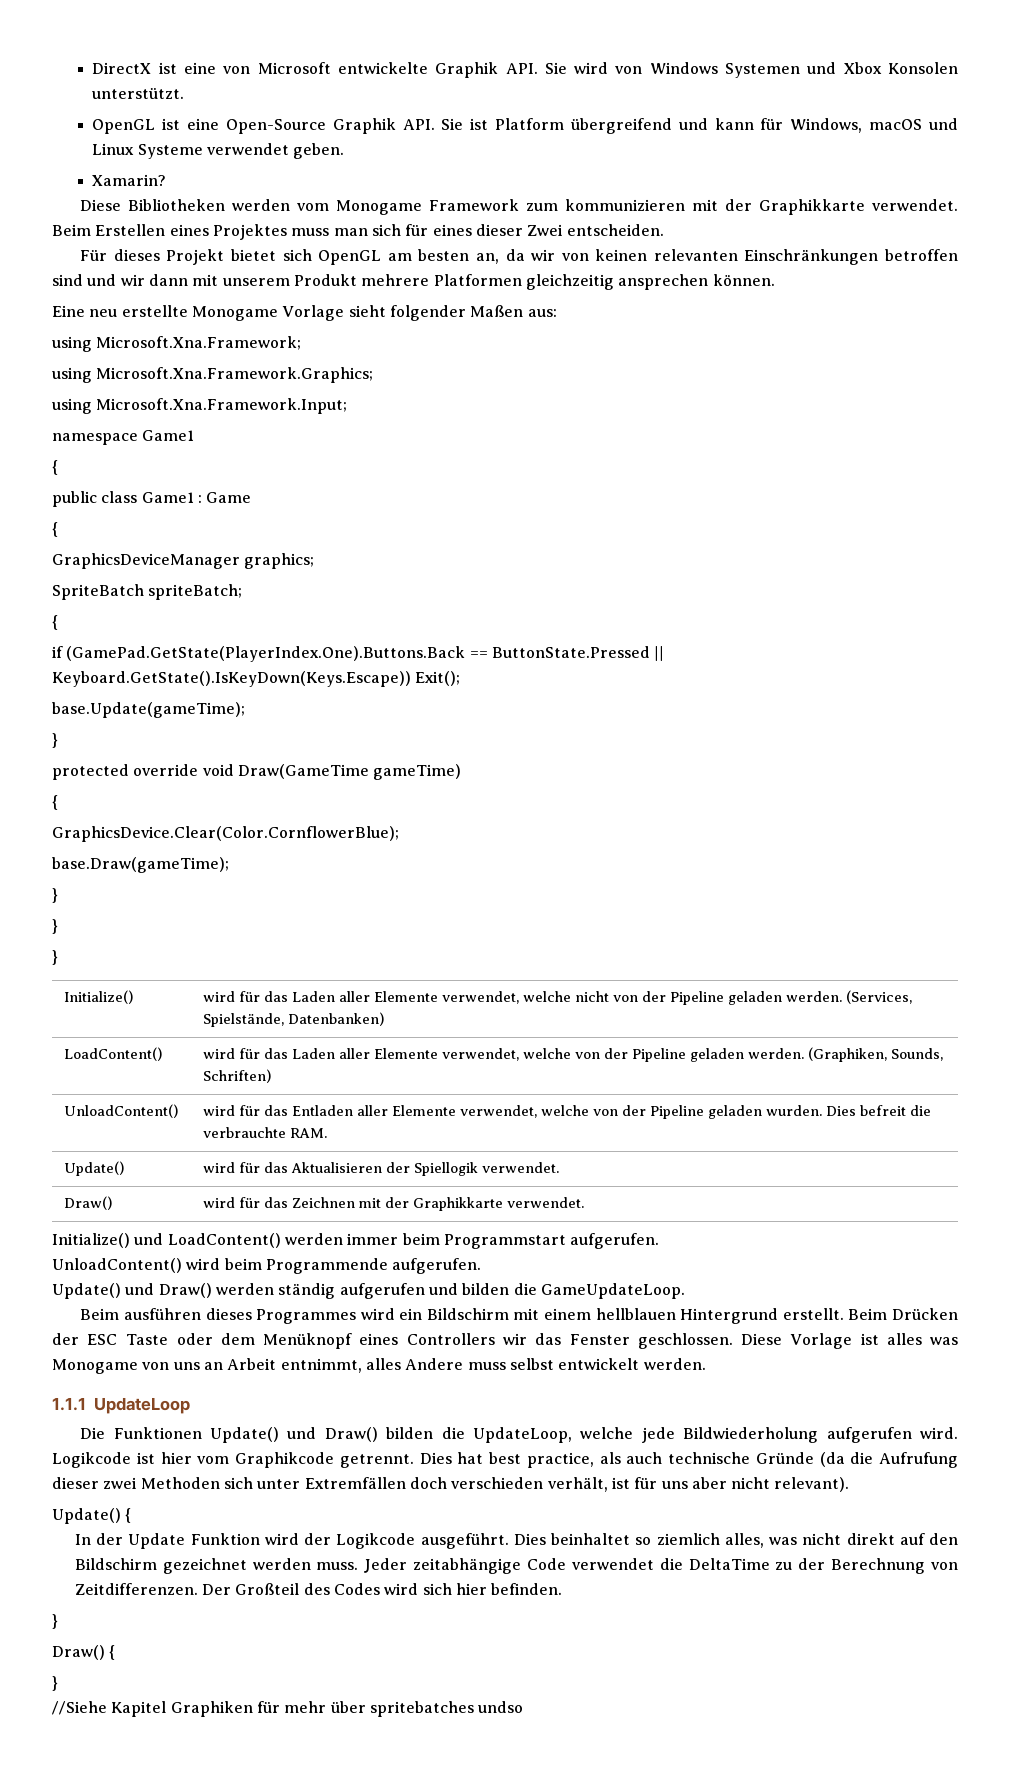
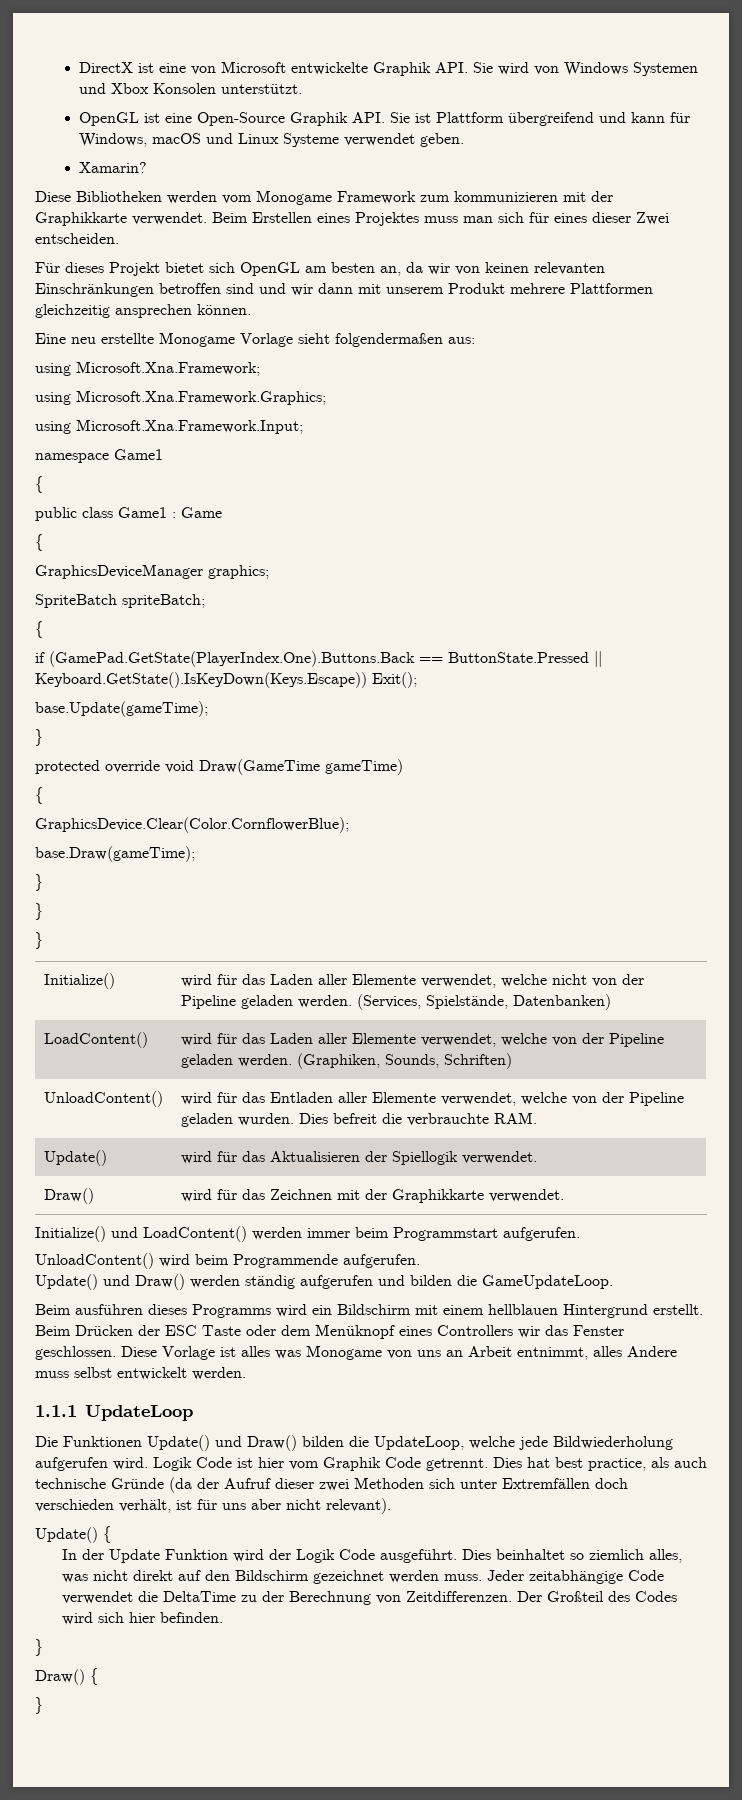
- OpenGL ist eine Open-Source Graphik API. Sie ist Platform übergreifend und kann für Windows, macOS und Linux Systeme verwendet geben.
+ OpenGL ist eine Open-Source Graphik API. Sie ist Plattform übergreifend und kann für Windows, macOS und Linux Systeme verwendet geben.
- Für dieses Projekt bietet sich OpenGL am besten an, da wir von keinen relevanten Einschränkungen betroffen sind und wir dann mit unserem Produkt mehrere Platformen gleichzeitig ansprechen können.
+ Für dieses Projekt bietet sich OpenGL am besten an, da wir von keinen relevanten Einschränkungen betroffen sind und wir dann mit unserem Produkt mehrere Plattformen gleichzeitig ansprechen können.
- Eine neu erstellte Monogame Vorlage sieht folgender Maßen aus:
+ Eine neu erstellte Monogame Vorlage sieht folgendermaßen aus:
- Beim ausführen dieses Programmes wird ein Bildschirm mit einem hellblauen Hintergrund erstellt.
+ Beim ausführen dieses Programms wird ein Bildschirm mit einem hellblauen Hintergrund erstellt.
- Logikcode ist hier vom Graphikcode getrennt.
+ Logik Code ist hier vom Graphik Code getrennt.
- Dies hat best practice, als auch technische Gründe (da die Aufrufung dieser zwei Methoden sich unter Extremfällen doch verschieden verhält, ist für uns aber nicht relevant).
+ Dies hat best practice, als auch technische Gründe (da der Aufruf dieser zwei Methoden sich unter Extremfällen doch verschieden verhält, ist für uns aber nicht relevant).
- In der Update Funktion wird der Logikcode ausgeführt.
+ In der Update Funktion wird der Logik Code ausgeführt.
- //Siehe Kapitel Graphiken für mehr über spritebatches undso

